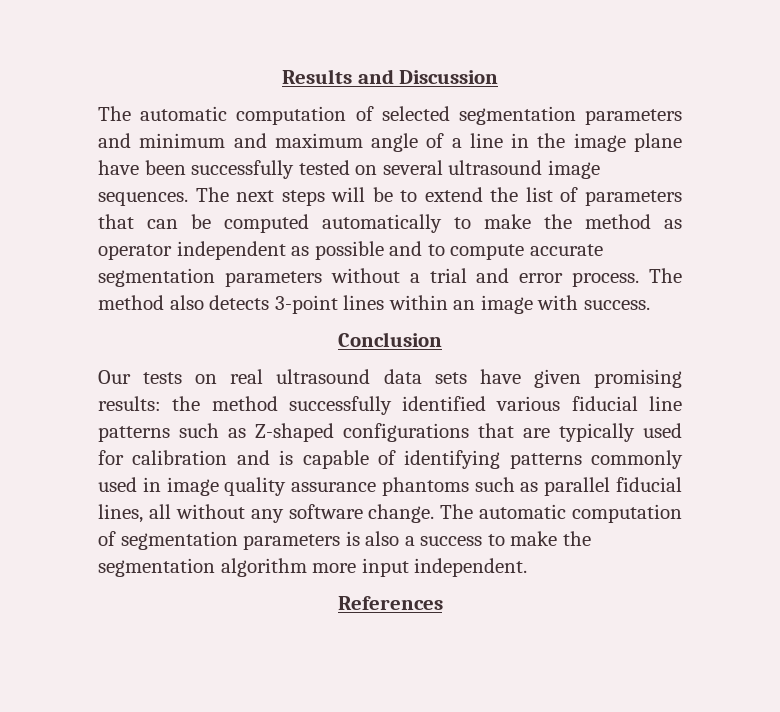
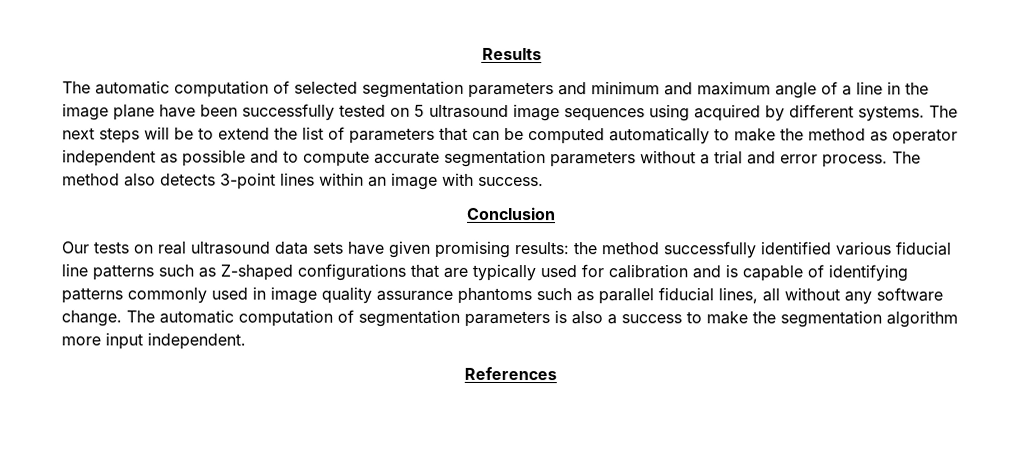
- Results and Discussion
+ Results
- The automatic computation of selected segmentation parameters and minimum and maximum angle of a line in the image plane have been successfully tested on several ultrasound image sequences.
+ The automatic computation of selected segmentation parameters and minimum and maximum angle of a line in the image plane have been successfully tested on 5 ultrasound image sequences using acquired by different systems.

